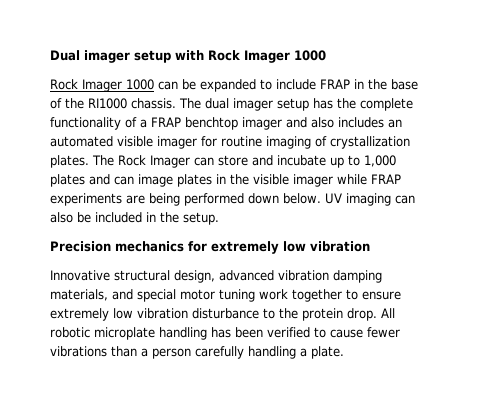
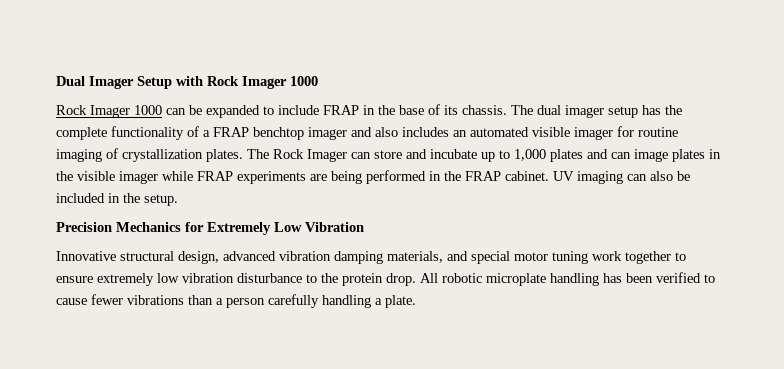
- Dual imager setup with Rock Imager 1000
+ Dual Imager Setup with Rock Imager 1000
- Rock Imager 1000 can be expanded to include FRAP in the base of the RI1000 chassis.
+ Rock Imager 1000 can be expanded to include FRAP in the base of its chassis.
- The Rock Imager can store and incubate up to 1,000 plates and can image plates in the visible imager while FRAP experiments are being performed down below.
+ The Rock Imager can store and incubate up to 1,000 plates and can image plates in the visible imager while FRAP experiments are being performed in the FRAP cabinet.
- Precision mechanics for extremely low vibration
+ Precision Mechanics for Extremely Low Vibration

